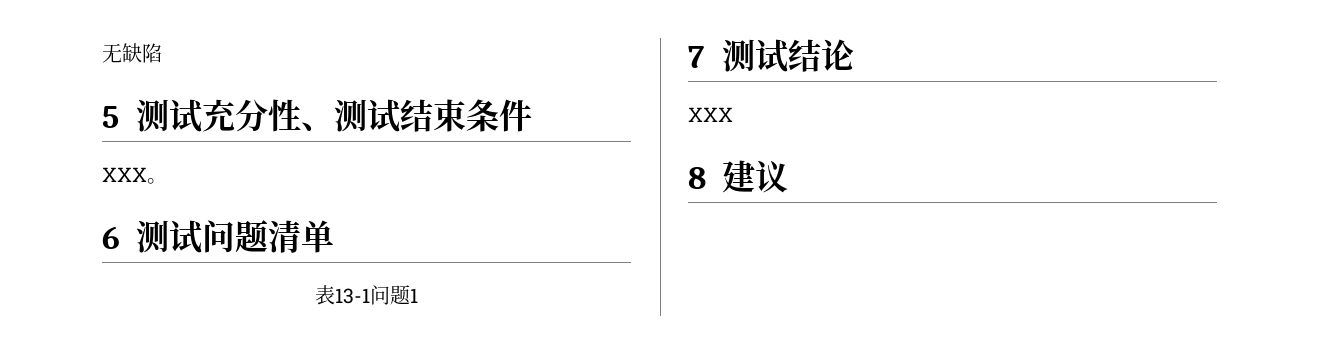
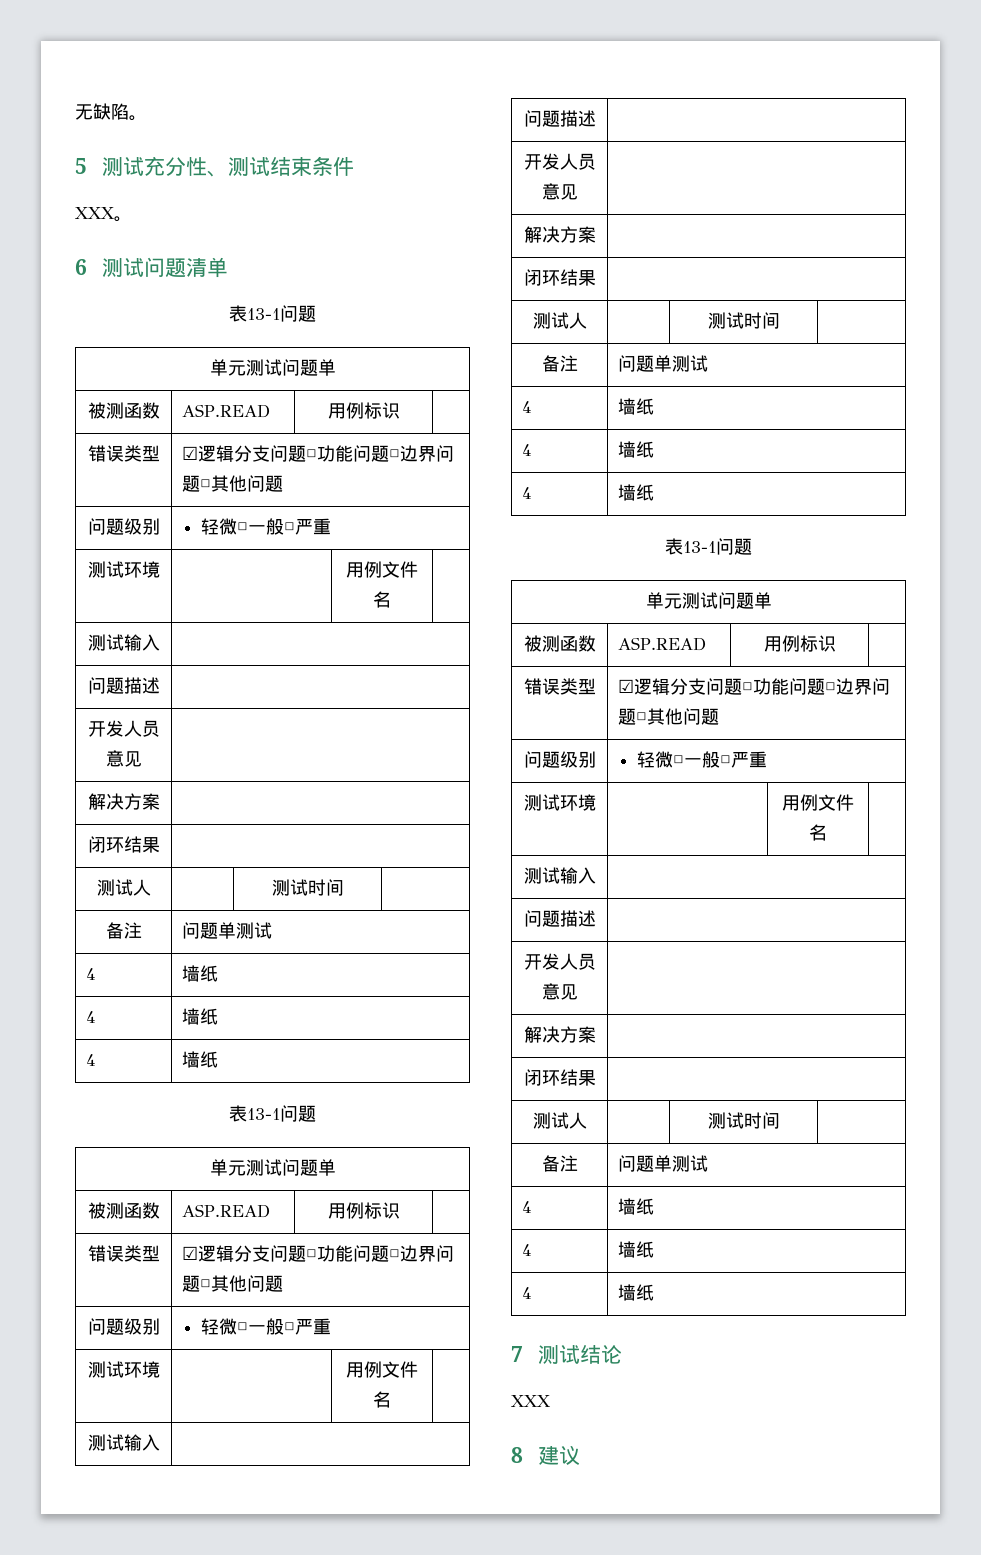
- 无缺陷
+ 无缺陷。
  6测试问题清单
- 表13-1问题1
+ 表13-1问题
+ 单元测试问题单
+ 被测函数 | ASP.READ | 用例标识 |
+ 错误类型 | ☑逻辑分支问题□功能问题□边界问题□其他问题
+ 问题级别 | 轻微□一般□严重
+ 测试环境 | | 用例文件名 |
+ 测试输入 |
+ 问题描述 |
+ 开发人员意见 |
+ 解决方案 |
+ 闭环结果 |
+ 测试人 | | 测试时间 |
+ 备注 | 问题单测试
+ 4 | 墙纸
+ 4 | 墙纸
+ 4 | 墙纸
+ 表13-1问题
+ 单元测试问题单
+ 被测函数 | ASP.READ | 用例标识 |
+ 错误类型 | ☑逻辑分支问题□功能问题□边界问题□其他问题
+ 问题级别 | 轻微□一般□严重
+ 测试环境 | | 用例文件名 |
+ 测试输入 |
+ 问题描述 |
+ 开发人员意见 |
+ 解决方案 |
+ 闭环结果 |
+ 测试人 | | 测试时间 |
+ 备注 | 问题单测试
+ 4 | 墙纸
+ 4 | 墙纸
+ 4 | 墙纸
+ 表13-1问题
+ 单元测试问题单
+ 被测函数 | ASP.READ | 用例标识 |
+ 错误类型 | ☑逻辑分支问题□功能问题□边界问题□其他问题
+ 问题级别 | 轻微□一般□严重
+ 测试环境 | | 用例文件名 |
+ 测试输入 |
+ 问题描述 |
+ 开发人员意见 |
+ 解决方案 |
+ 闭环结果 |
+ 测试人 | | 测试时间 |
+ 备注 | 问题单测试
+ 4 | 墙纸
+ 4 | 墙纸
+ 4 | 墙纸

